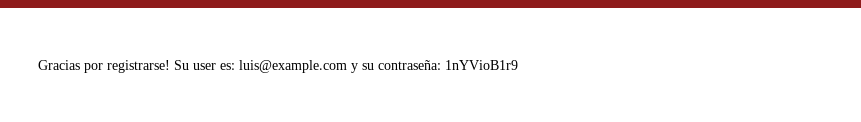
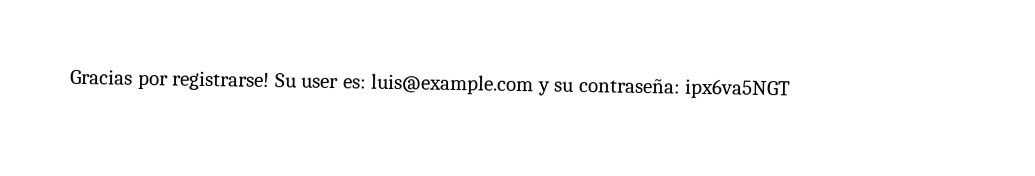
- Su user es: luis@example.com y su contraseña: 1nYVioB1r9
+ Su user es: luis@example.com y su contraseña: ipx6va5NGT

